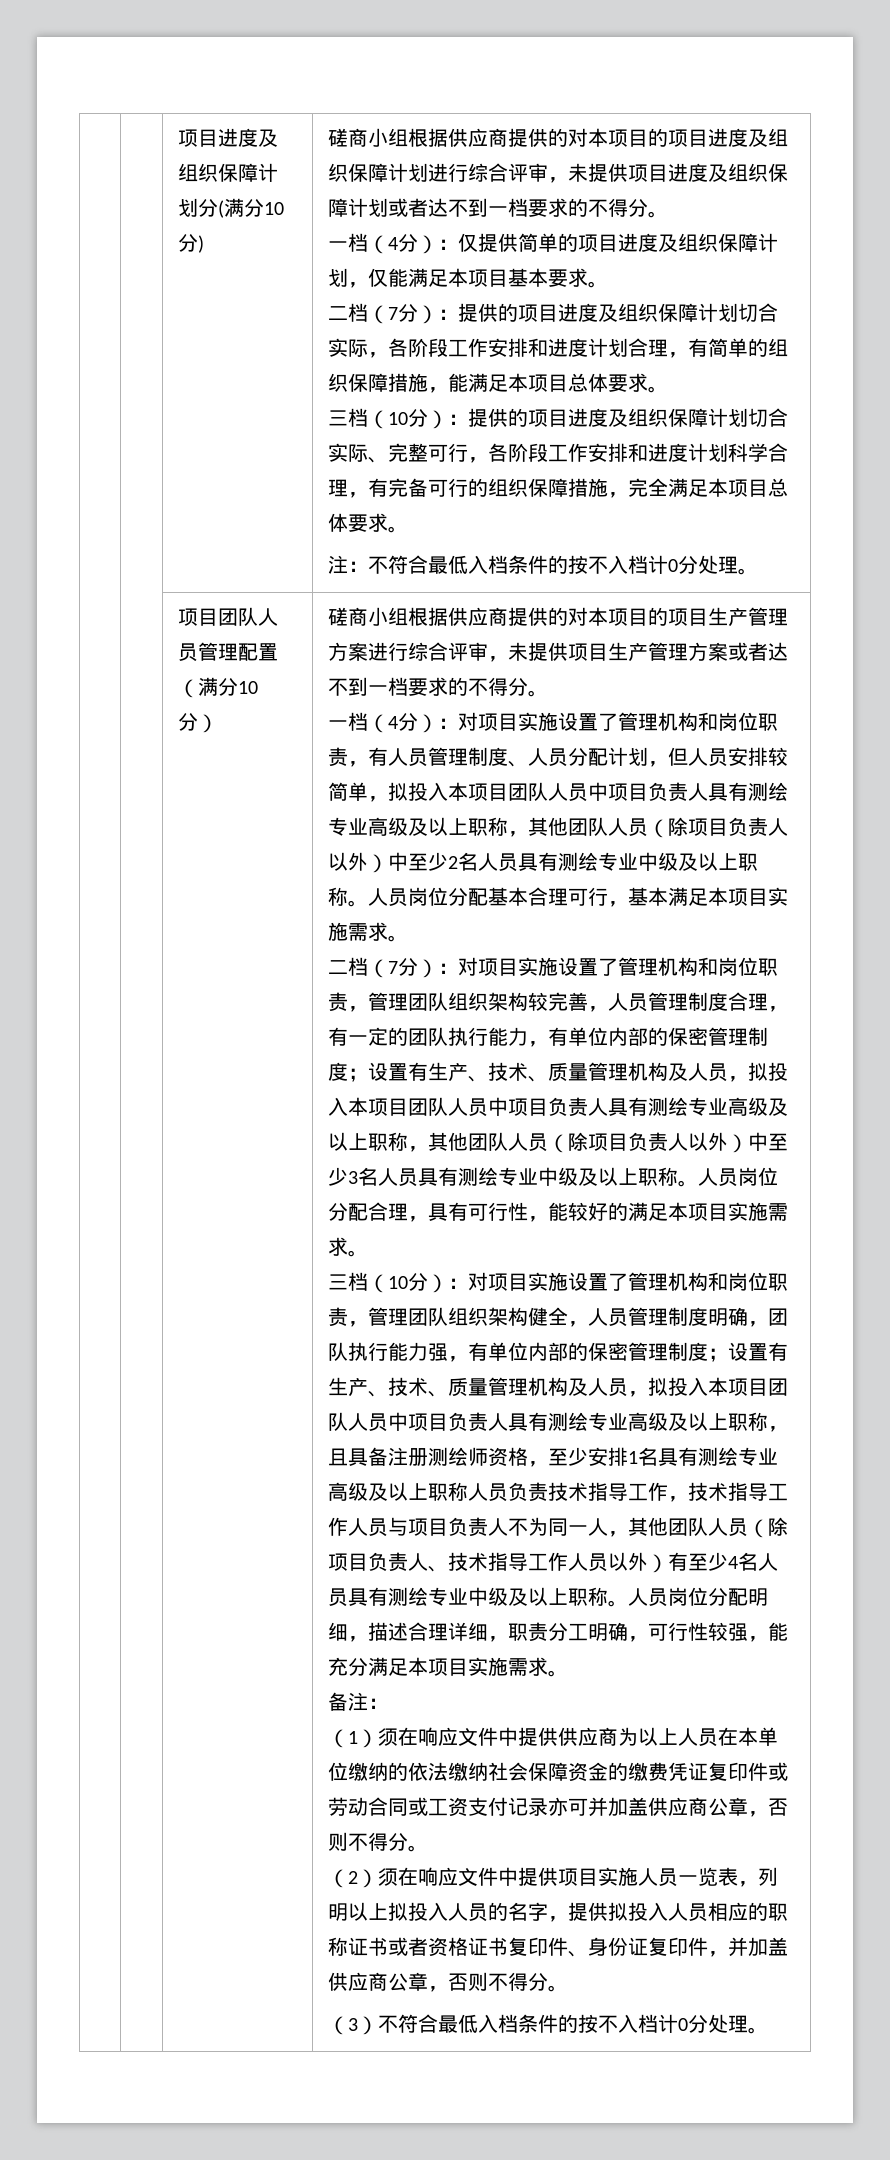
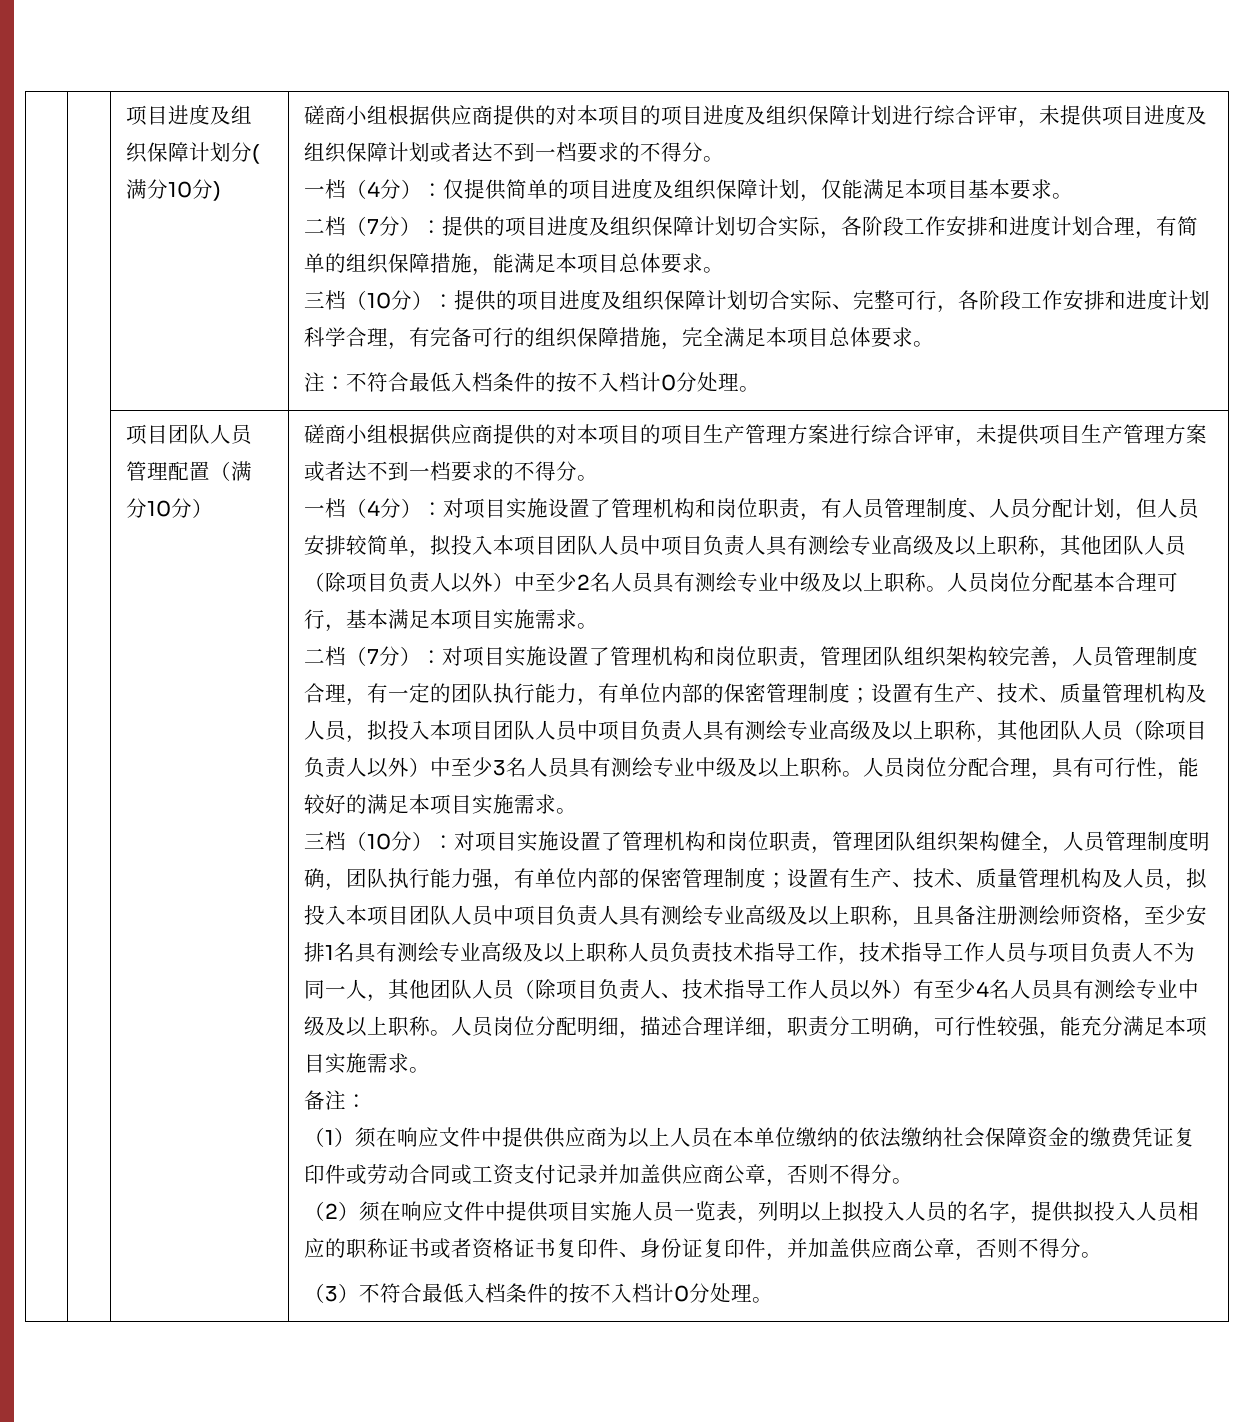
- （1）须在响应文件中提供供应商为以上人员在本单位缴纳的依法缴纳社会保障资金的缴费凭证复印件或劳动合同或工资支付记录亦可并加盖供应商公章，否则不得分。
+ （1）须在响应文件中提供供应商为以上人员在本单位缴纳的依法缴纳社会保障资金的缴费凭证复印件或劳动合同或工资支付记录并加盖供应商公章，否则不得分。

